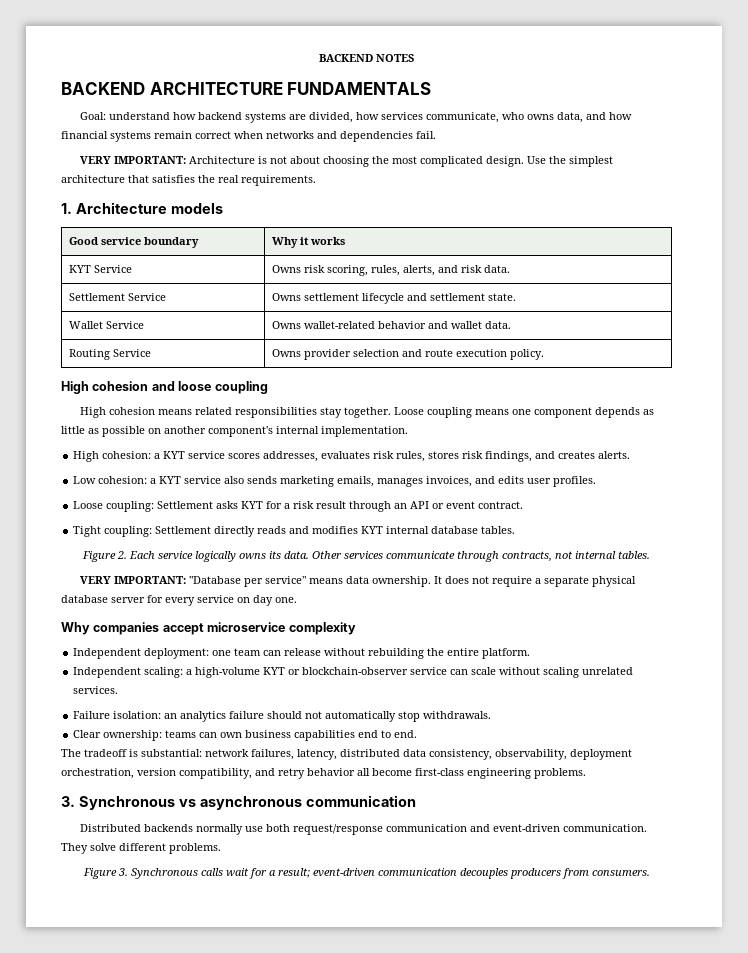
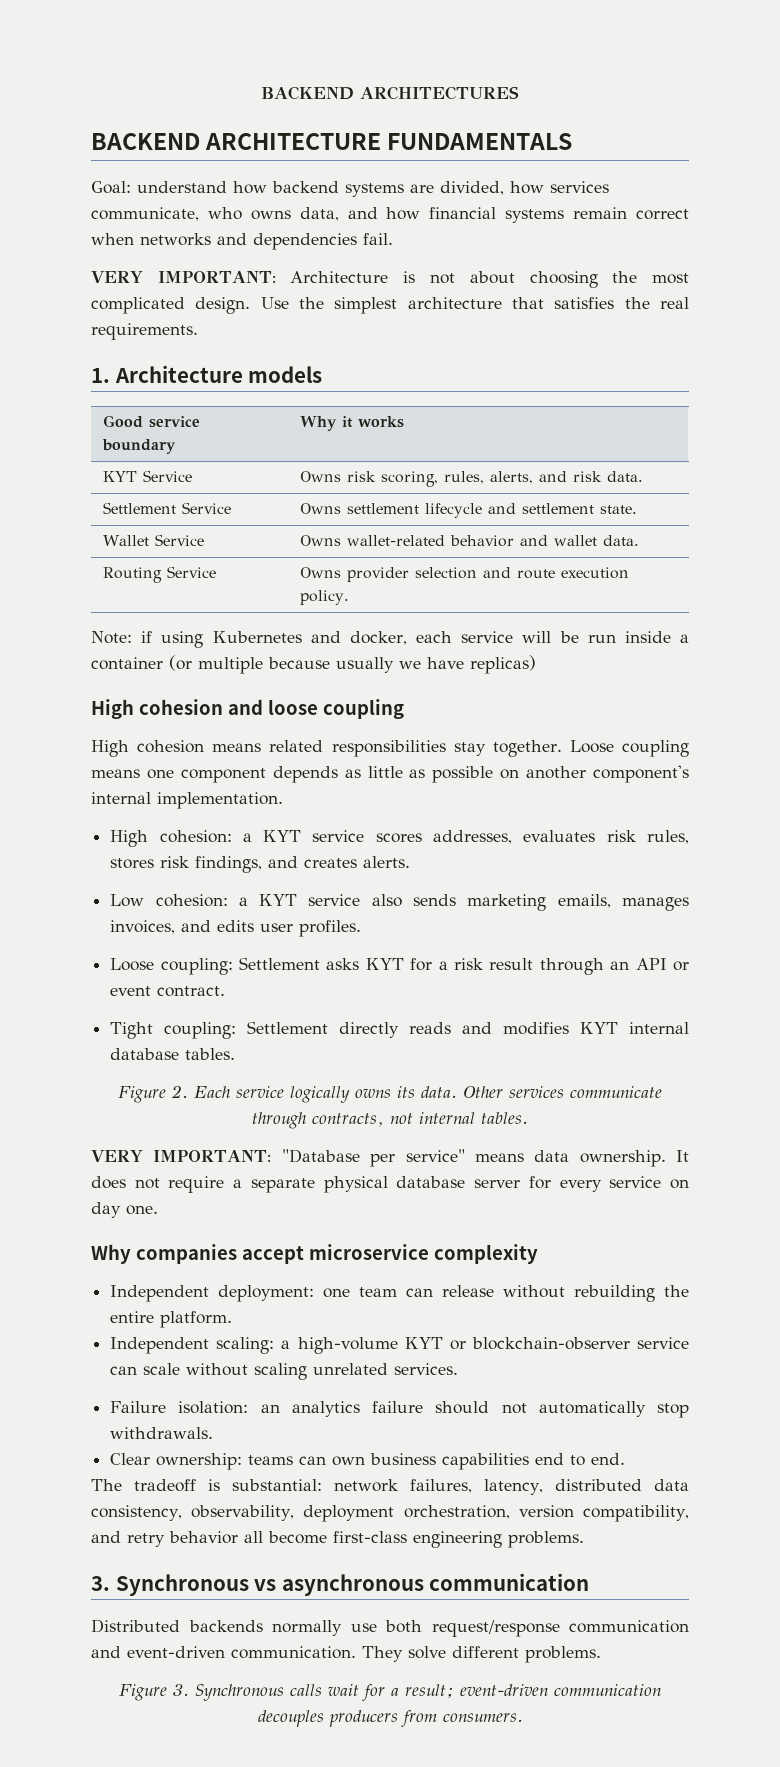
- BACKEND NOTES
+ BACKEND ARCHITECTURES
+ Note: if using Kubernetes and docker, each service will be run inside a container (or multiple because usually we have replicas)

